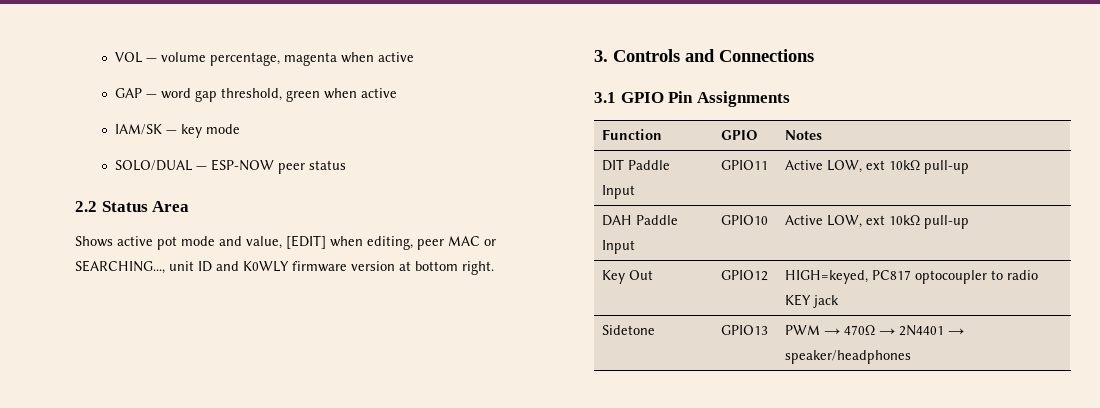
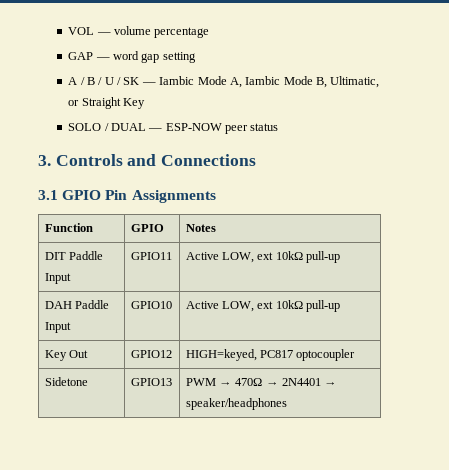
- VOL — volume percentage, magenta when active
+ VOL — volume percentage
- GAP — word gap threshold, green when active
- IAM/SK — key mode
- SOLO/DUAL — ESP-NOW peer status
- 2.2 Status Area
- Shows active pot mode and value, [EDIT] when editing, peer MAC or SEARCHING..., unit ID and K0WLY firmware version at bottom right.
+ GAP — word gap setting
+ A / B / U / SK — Iambic Mode A, Iambic Mode B, Ultimatic, or Straight Key
+ SOLO / DUAL — ESP-NOW peer status
- Key Out | GPIO12 | HIGH=keyed, PC817 optocoupler to radio KEY jack
+ Key Out | GPIO12 | HIGH=keyed, PC817 optocoupler

